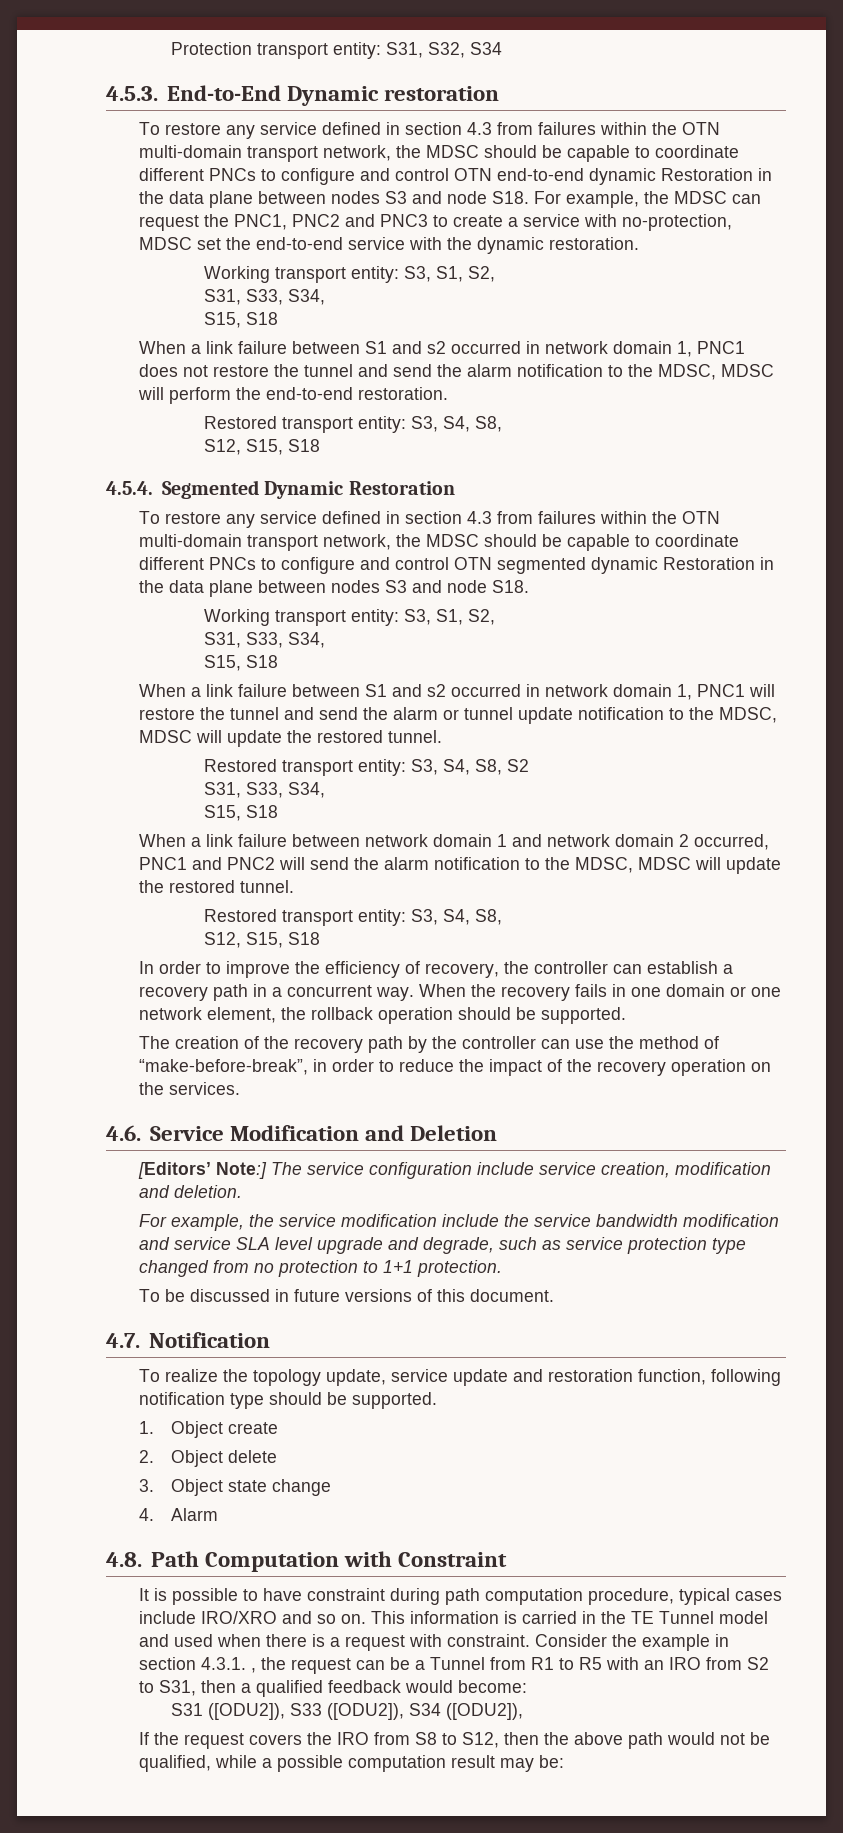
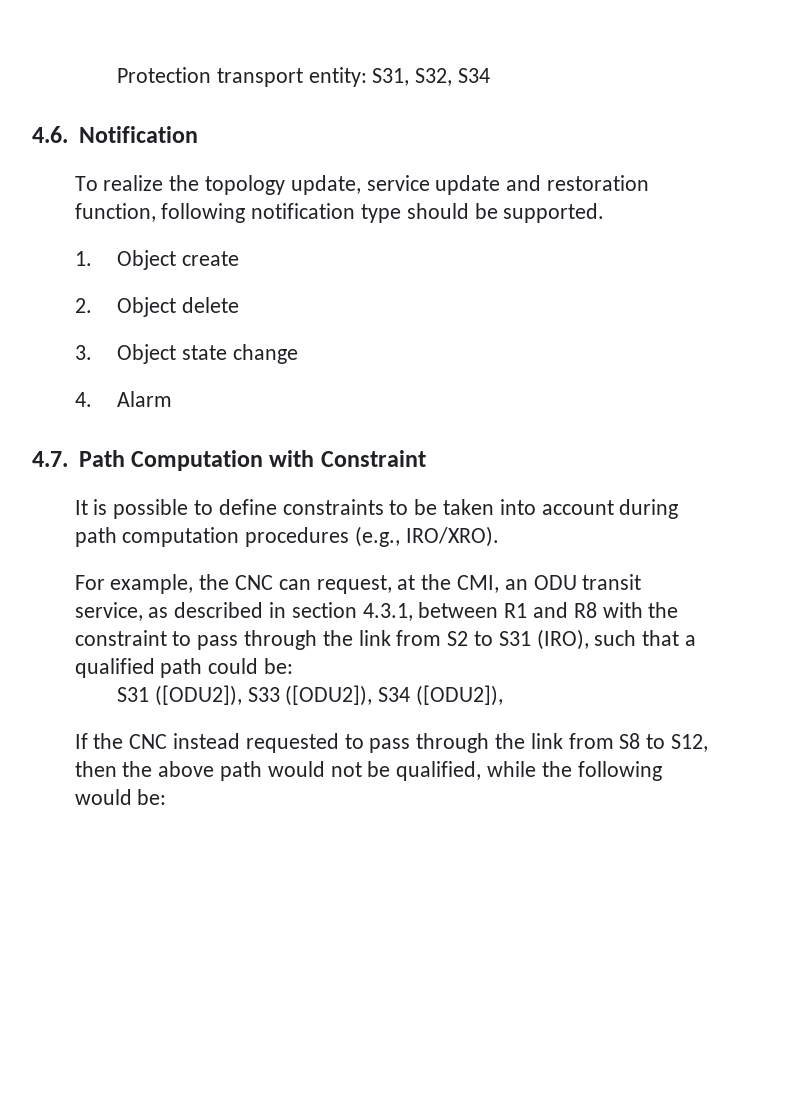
- 4.5.3. End-to-End Dynamic restoration
- To restore any service defined in section 4.3 from failures within the OTN multi-domain transport network, the MDSC should be capable to coordinate different PNCs to configure and control OTN end-to-end dynamic Restoration in the data plane between nodes S3 and node S18. For example, the MDSC can request the PNC1, PNC2 and PNC3 to create a service with no-protection, MDSC set the end-to-end service with the dynamic restoration.
- Working transport entity: S3, S1, S2,
- S31, S33, S34,
- S15, S18
- When a link failure between S1 and s2 occurred in network domain 1, PNC1 does not restore the tunnel and send the alarm notification to the MDSC, MDSC will perform the end-to-end restoration.
- Restored transport entity: S3, S4, S8,
- S12, S15, S18
- 4.5.4. Segmented Dynamic Restoration
- To restore any service defined in section 4.3 from failures within the OTN multi-domain transport network, the MDSC should be capable to coordinate different PNCs to configure and control OTN segmented dynamic Restoration in the data plane between nodes S3 and node S18.
- Working transport entity: S3, S1, S2,
- S31, S33, S34,
- S15, S18
- When a link failure between S1 and s2 occurred in network domain 1, PNC1 will restore the tunnel and send the alarm or tunnel update notification to the MDSC, MDSC will update the restored tunnel.
- Restored transport entity: S3, S4, S8, S2
- S31, S33, S34,
- S15, S18
- When a link failure between network domain 1 and network domain 2 occurred, PNC1 and PNC2 will send the alarm notification to the MDSC, MDSC will update the restored tunnel.
- Restored transport entity: S3, S4, S8,
- S12, S15, S18
- In order to improve the efficiency of recovery, the controller can establish a recovery path in a concurrent way. When the recovery fails in one domain or one network element, the rollback operation should be supported.
- The creation of the recovery path by the controller can use the method of “make-before-break”, in order to reduce the impact of the recovery operation on the services.
- 4.6. Service Modification and Deletion
- [Editors’ Note:] The service configuration include service creation, modification and deletion.
- For example, the service modification include the service bandwidth modification and service SLA level upgrade and degrade, such as service protection type changed from no protection to 1+1 protection.
- To be discussed in future versions of this document.
- 4.7. Notification
+ 4.6. Notification
- 4.8. Path Computation with Constraint
+ 4.7. Path Computation with Constraint
- It is possible to have constraint during path computation procedure, typical cases include IRO/XRO and so on. This information is carried in the TE Tunnel model and used when there is a request with constraint. Consider the example in section 4.3.1. , the request can be a Tunnel from R1 to R5 with an IRO from S2 to S31, then a qualified feedback would become:
+ It is possible to define constraints to be taken into account during path computation procedures (e.g., IRO/XRO).
+ For example, the CNC can request, at the CMI, an ODU transit service, as described in section 4.3.1, between R1 and R8 with the constraint to pass through the link from S2 to S31 (IRO), such that a qualified path could be:
- If the request covers the IRO from S8 to S12, then the above path would not be qualified, while a possible computation result may be:
+ If the CNC instead requested to pass through the link from S8 to S12, then the above path would not be qualified, while the following would be:

